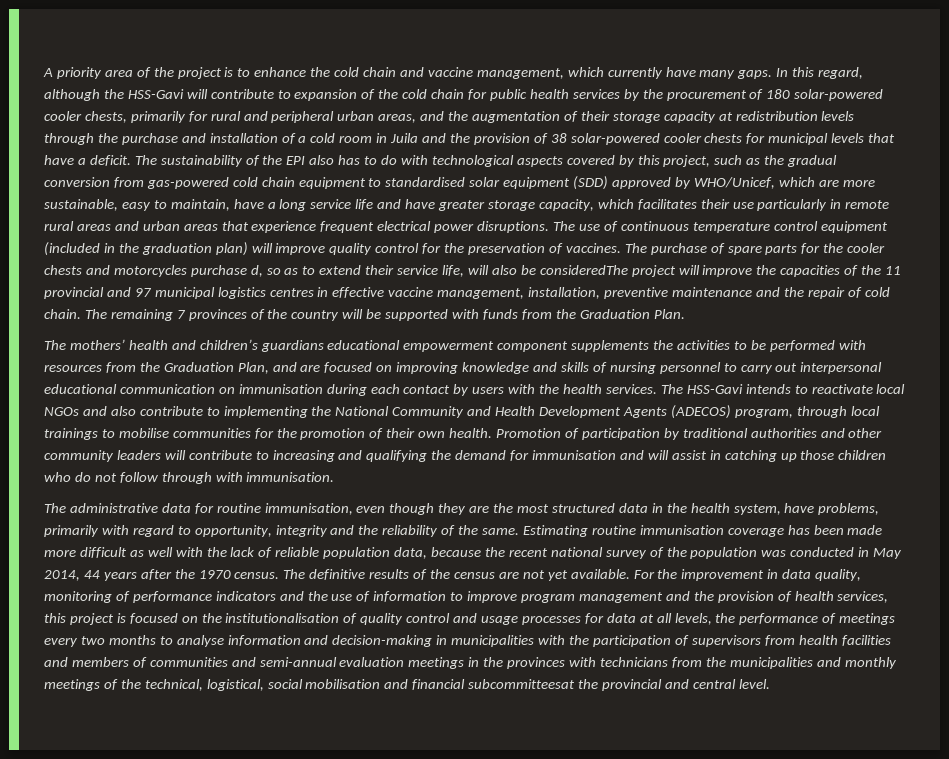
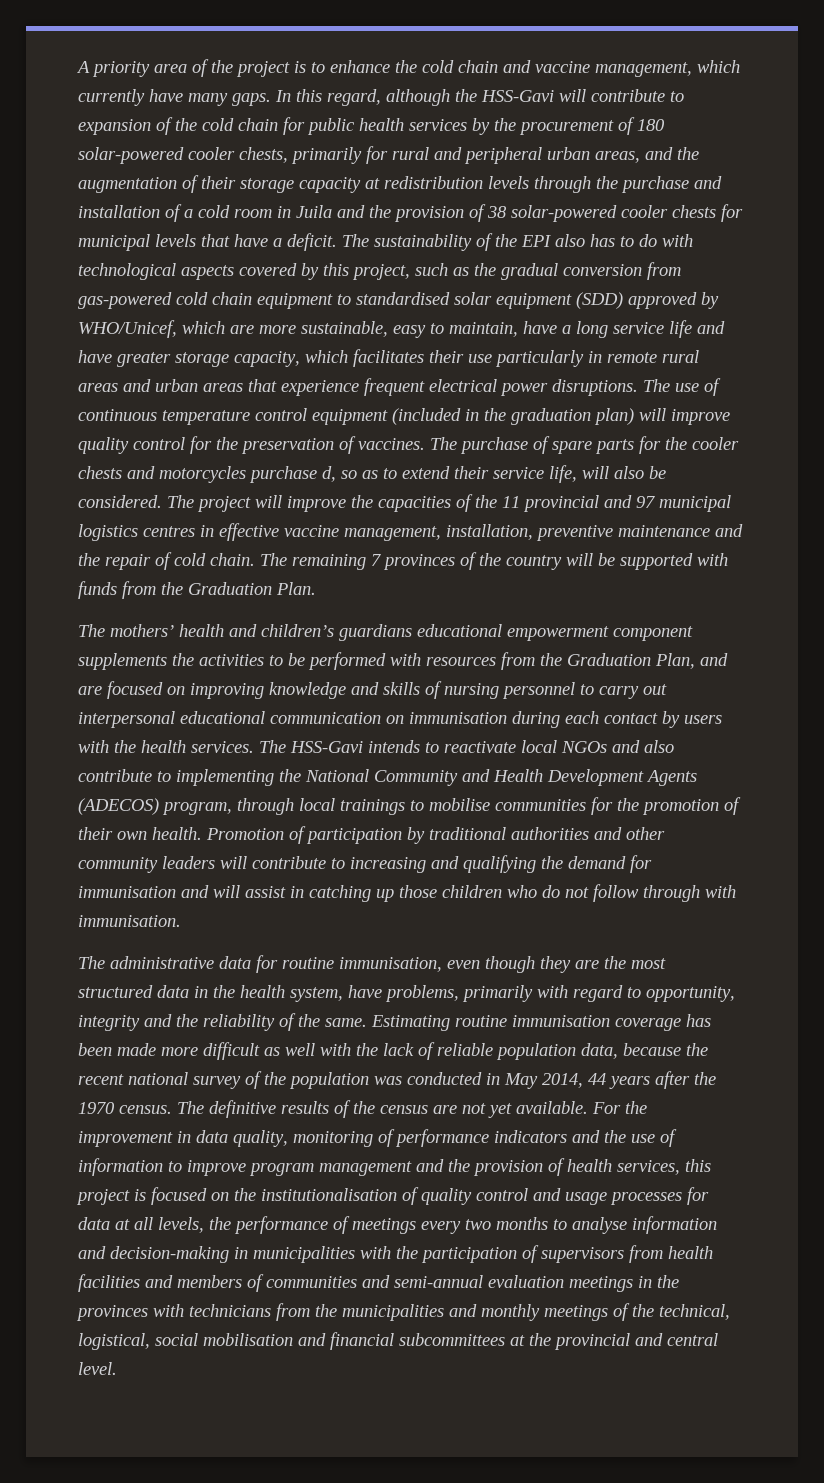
- The purchase of spare parts for the cooler chests and motorcycles purchase d, so as to extend their service life, will also be consideredThe project will improve the capacities of the 11 provincial and 97 municipal logistics centres in effective vaccine management, installation, preventive maintenance and the repair of cold chain.
+ The purchase of spare parts for the cooler chests and motorcycles purchase d, so as to extend their service life, will also be considered. The project will improve the capacities of the 11 provincial and 97 municipal logistics centres in effective vaccine management, installation, preventive maintenance and the repair of cold chain.
- For the improvement in data quality, monitoring of performance indicators and the use of information to improve program management and the provision of health services, this project is focused on the institutionalisation of quality control and usage processes for data at all levels, the performance of meetings every two months to analyse information and decision-making in municipalities with the participation of supervisors from health facilities and members of communities and semi-annual evaluation meetings in the provinces with technicians from the municipalities and monthly meetings of the technical, logistical, social mobilisation and financial subcommitteesat the provincial and central level.
+ For the improvement in data quality, monitoring of performance indicators and the use of information to improve program management and the provision of health services, this project is focused on the institutionalisation of quality control and usage processes for data at all levels, the performance of meetings every two months to analyse information and decision-making in municipalities with the participation of supervisors from health facilities and members of communities and semi-annual evaluation meetings in the provinces with technicians from the municipalities and monthly meetings of the technical, logistical, social mobilisation and financial subcommittees at the provincial and central level.

